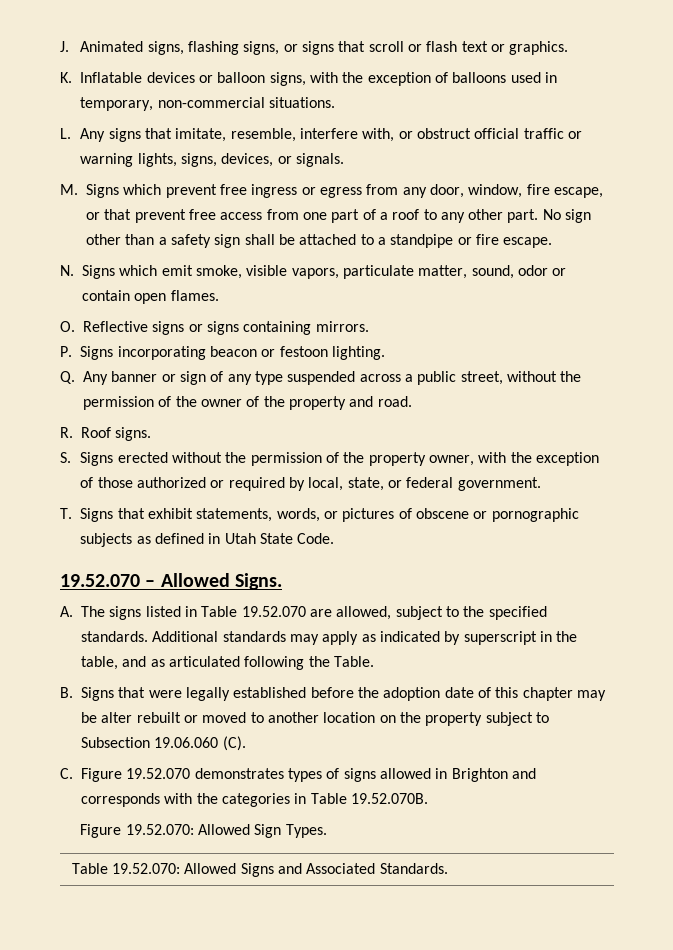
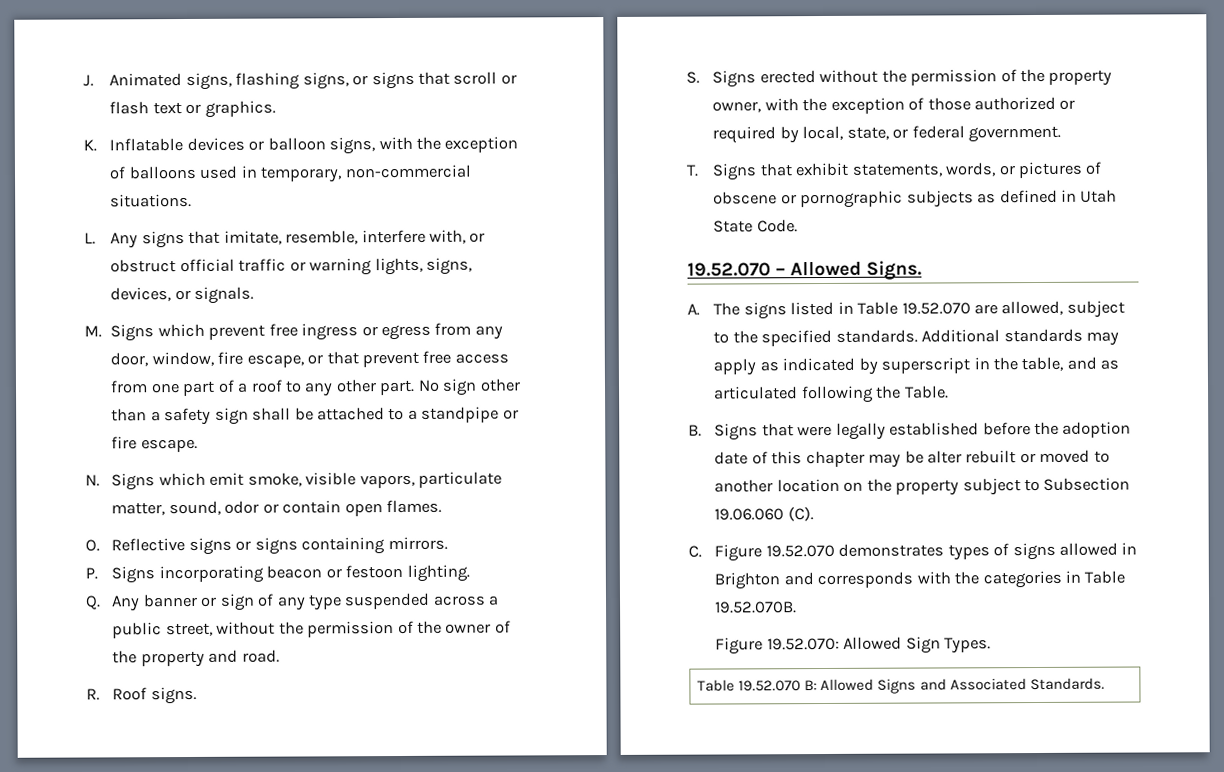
- Table 19.52.070: Allowed Signs and Associated Standards.
+ Table 19.52.070 B: Allowed Signs and Associated Standards.

